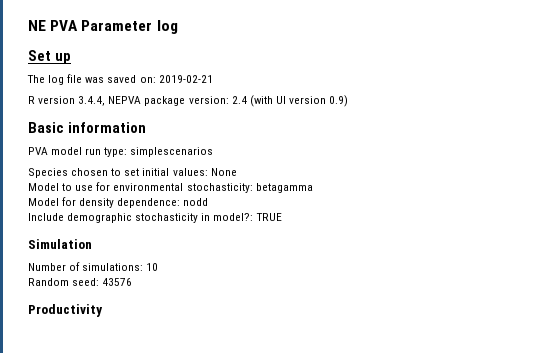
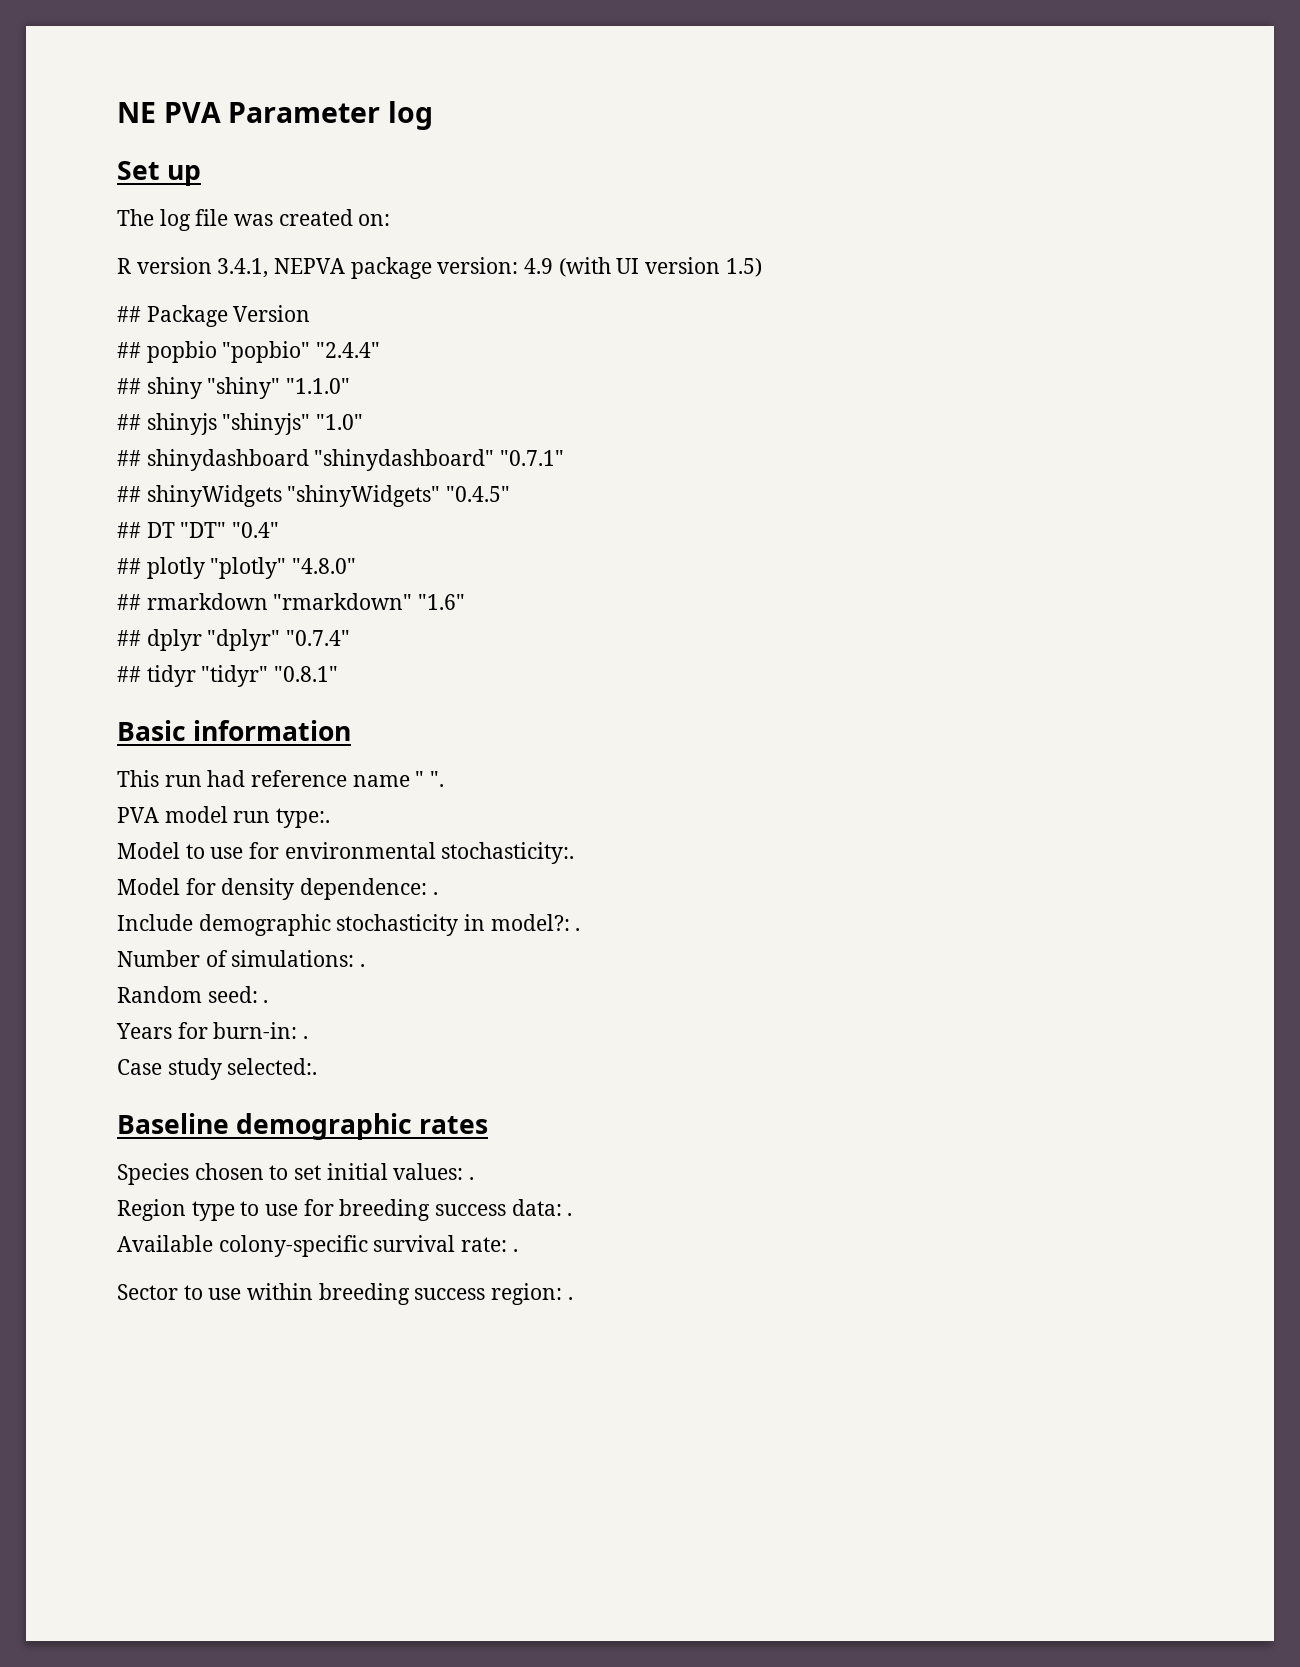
- The log file was saved on: 2019-02-21
+ The log file was created on:
- R version 3.4.4, NEPVA package version: 2.4 (with UI version 0.9)
+ R version 3.4.1, NEPVA package version: 4.9 (with UI version 1.5)
+ ## Package Version
+ ## popbio "popbio" "2.4.4"
+ ## shiny "shiny" "1.1.0"
+ ## shinyjs "shinyjs" "1.0"
+ ## shinydashboard "shinydashboard" "0.7.1"
+ ## shinyWidgets "shinyWidgets" "0.4.5"
+ ## DT "DT" "0.4"
+ ## plotly "plotly" "4.8.0"
+ ## rmarkdown "rmarkdown" "1.6"
+ ## dplyr "dplyr" "0.7.4"
+ ## tidyr "tidyr" "0.8.1"
  Basic information
- PVA model run type: simplescenarios
+ This run had reference name " ".
+ PVA model run type:.
+ Model to use for environmental stochasticity:.
+ Model for density dependence: .
+ Include demographic stochasticity in model?: .
+ Number of simulations: .
+ Random seed: .
+ Years for burn-in: .
+ Case study selected:.
+ Baseline demographic rates
- Species chosen to set initial values: None
- Model to use for environmental stochasticity: betagamma
- Model for density dependence: nodd
- Include demographic stochasticity in model?: TRUE
- Simulation
- Number of simulations: 10
- Random seed: 43576
- Productivity
+ Species chosen to set initial values: .
+ Region type to use for breeding success data: .
+ Available colony-specific survival rate: .
+ Sector to use within breeding success region: .

